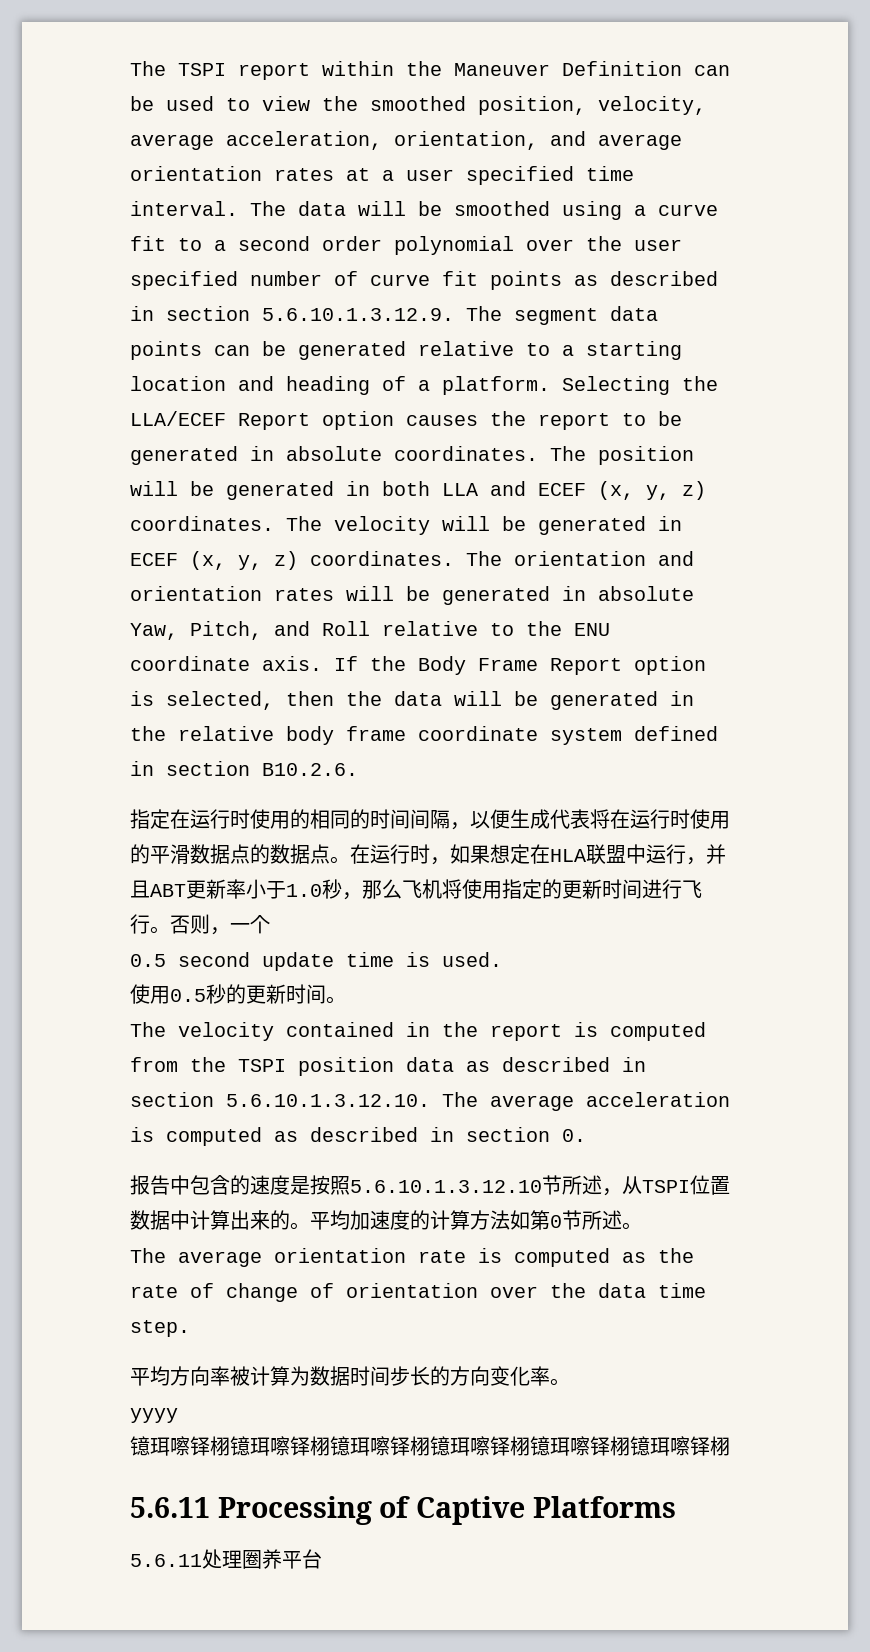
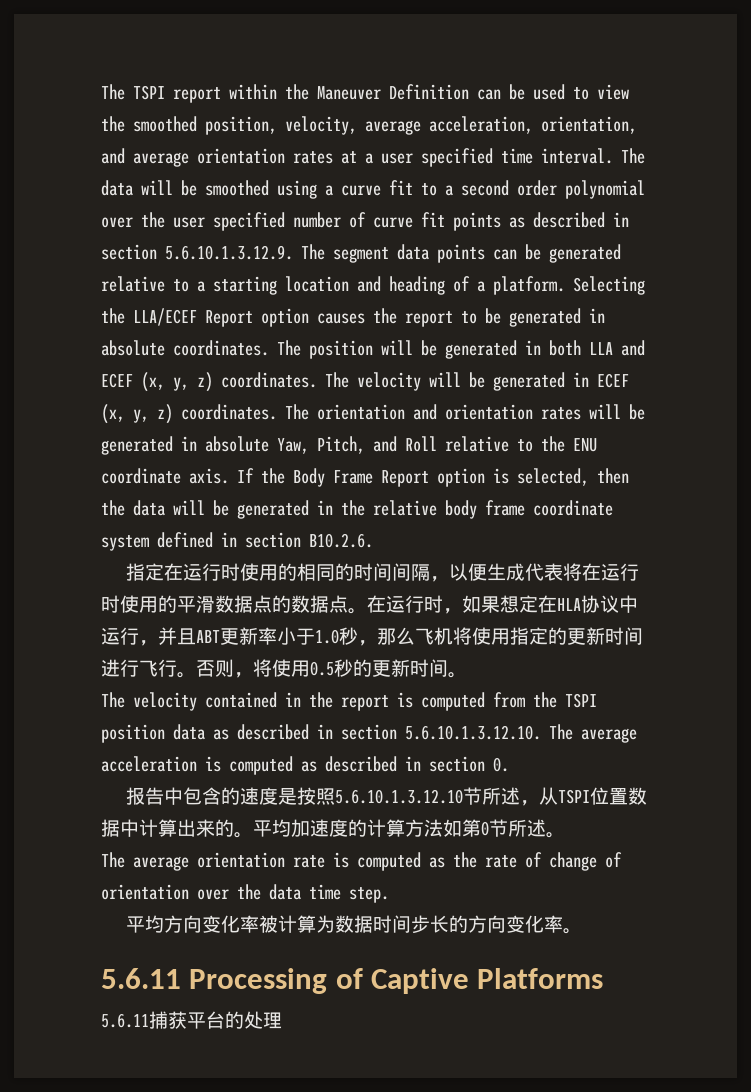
- 在运行时，如果想定在HLA联盟中运行，并且ABT更新率小于1.0秒，那么飞机将使用指定的更新时间进行飞行。
+ 在运行时，如果想定在HLA协议中运行，并且ABT更新率小于1.0秒，那么飞机将使用指定的更新时间进行飞行。
- 否则，一个
- 0.5 second update time is used.
- 使用0.5秒的更新时间。
+ 否则，将使用0.5秒的更新时间。
- 平均方向率被计算为数据时间步长的方向变化率。
+ 平均方向变化率被计算为数据时间步长的方向变化率。
- yyyy
- 镱珥嚓铎栩镱珥嚓铎栩镱珥嚓铎栩镱珥嚓铎栩镱珥嚓铎栩镱珥嚓铎栩
- 5.6.11处理圈养平台
+ 5.6.11捕获平台的处理

